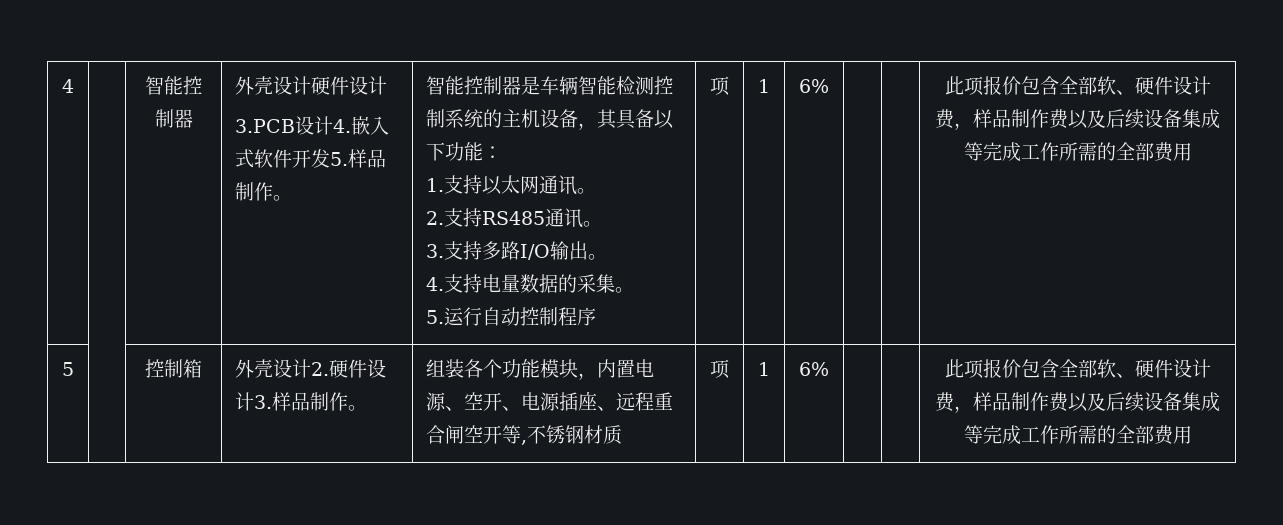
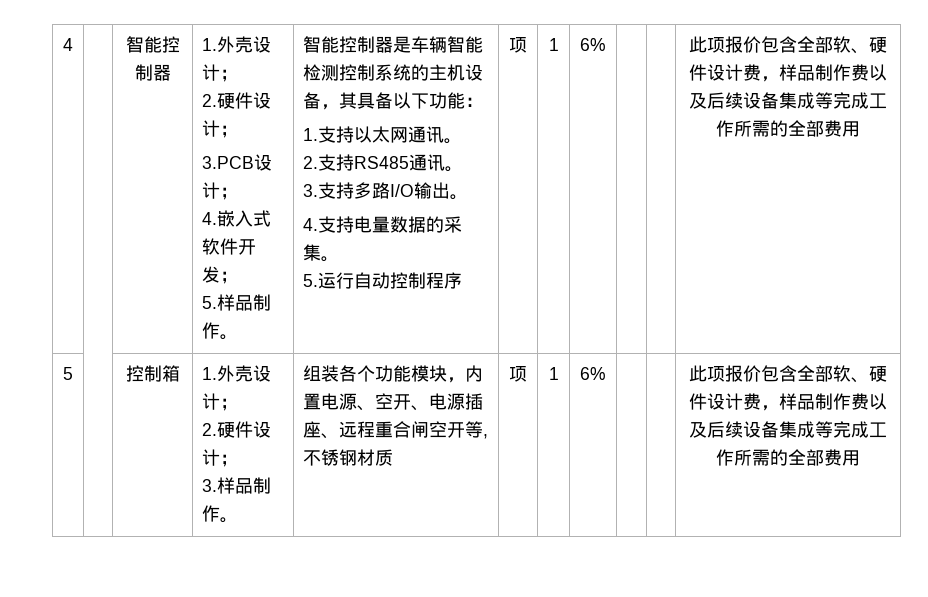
- 智能控制器 | 外壳设计硬件设计
+ 智能控制器 | 1.外壳设计；
+ 2.硬件设计；
- 3.PCB设计4.嵌入式软件开发5.样品制作。
+ 3.PCB设计；
+ 4.嵌入式软件开发；
+ 5.样品制作。
- 控制箱 | 外壳设计2.硬件设计3.样品制作。
+ 控制箱 | 1.外壳设计；
+ 2.硬件设计；
+ 3.样品制作。

